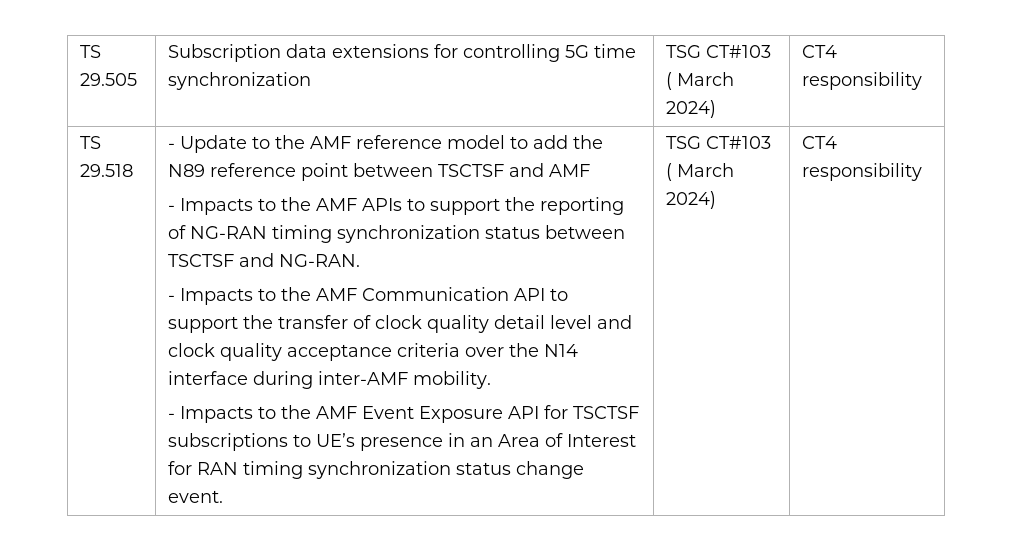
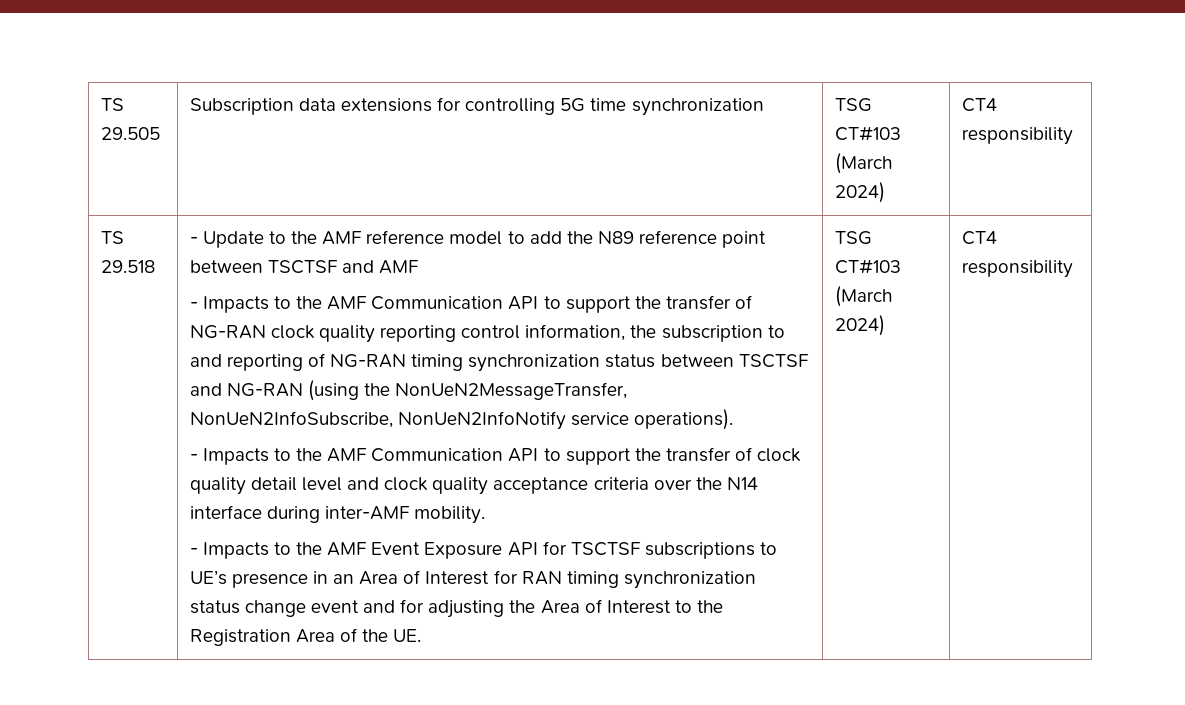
- TS 29.505 | Subscription data extensions for controlling 5G time synchronization | TSG CT#103 ( March 2024) | CT4 responsibility
+ TS 29.505 | Subscription data extensions for controlling 5G time synchronization | TSG CT#103 (March 2024) | CT4 responsibility
- - Impacts to the AMF APIs to support the reporting of NG-RAN timing synchronization status between TSCTSF and NG-RAN.
+ - Impacts to the AMF Communication API to support the transfer of NG-RAN clock quality reporting control information, the subscription to and reporting of NG-RAN timing synchronization status between TSCTSF and NG-RAN (using the NonUeN2MessageTransfer, NonUeN2InfoSubscribe, NonUeN2InfoNotify service operations).
- - Impacts to the AMF Event Exposure API for TSCTSF subscriptions to UE’s presence in an Area of Interest for RAN timing synchronization status change event. | TSG CT#103 ( March 2024)
+ - Impacts to the AMF Event Exposure API for TSCTSF subscriptions to UE’s presence in an Area of Interest for RAN timing synchronization status change event and for adjusting the Area of Interest to the Registration Area of the UE. | TSG CT#103 (March 2024)

